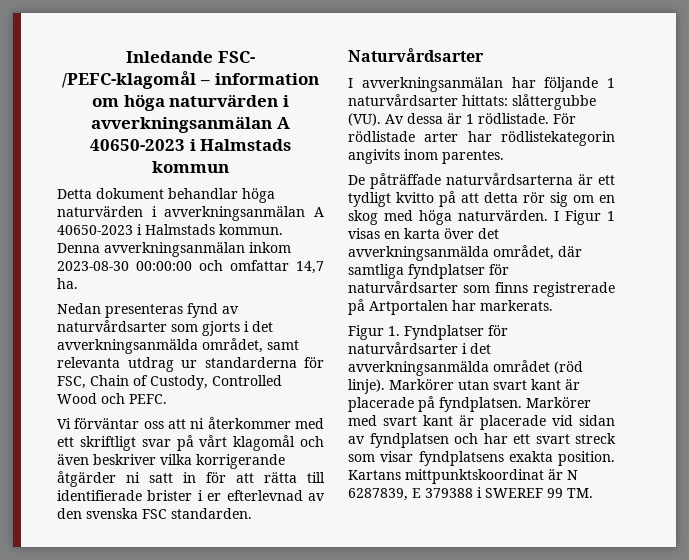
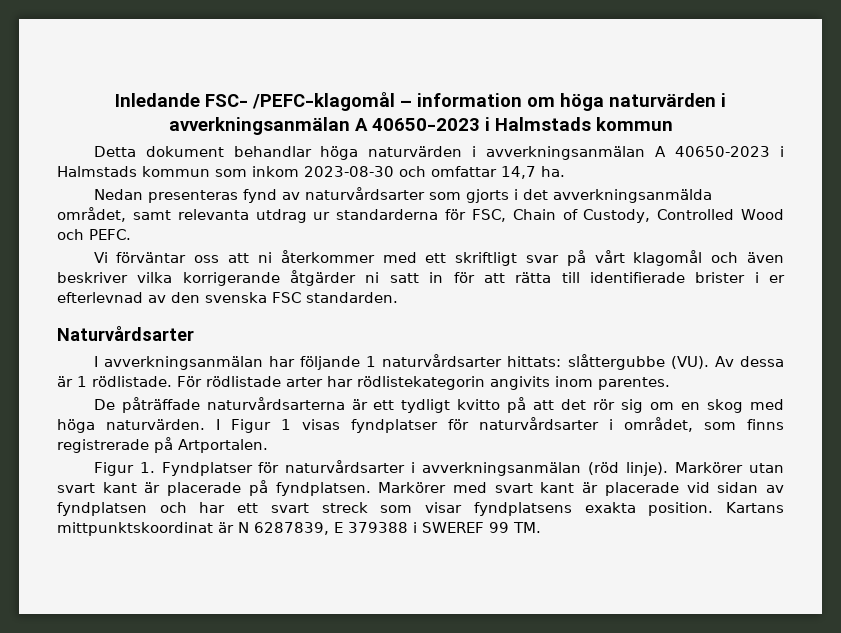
- Detta dokument behandlar höga naturvärden i avverkningsanmälan A 40650-2023 i Halmstads kommun. Denna avverkningsanmälan inkom 2023-08-30 00:00:00 och omfattar 14,7 ha.
+ Detta dokument behandlar höga naturvärden i avverkningsanmälan A 40650-2023 i Halmstads kommun som inkom 2023-08-30 och omfattar 14,7 ha.
- De påträffade naturvårdsarterna är ett tydligt kvitto på att detta rör sig om en skog med höga naturvärden.
+ De påträffade naturvårdsarterna är ett tydligt kvitto på att det rör sig om en skog med höga naturvärden.
- I Figur 1 visas en karta över det avverkningsanmälda området, där samtliga fyndplatser för naturvårdsarter som finns registrerade på Artportalen har markerats.
+ I Figur 1 visas fyndplatser för naturvårdsarter i området, som finns registrerade på Artportalen.
- Figur 1. Fyndplatser för naturvårdsarter i det avverkningsanmälda området (röd linje).
+ Figur 1. Fyndplatser för naturvårdsarter i avverkningsanmälan (röd linje).

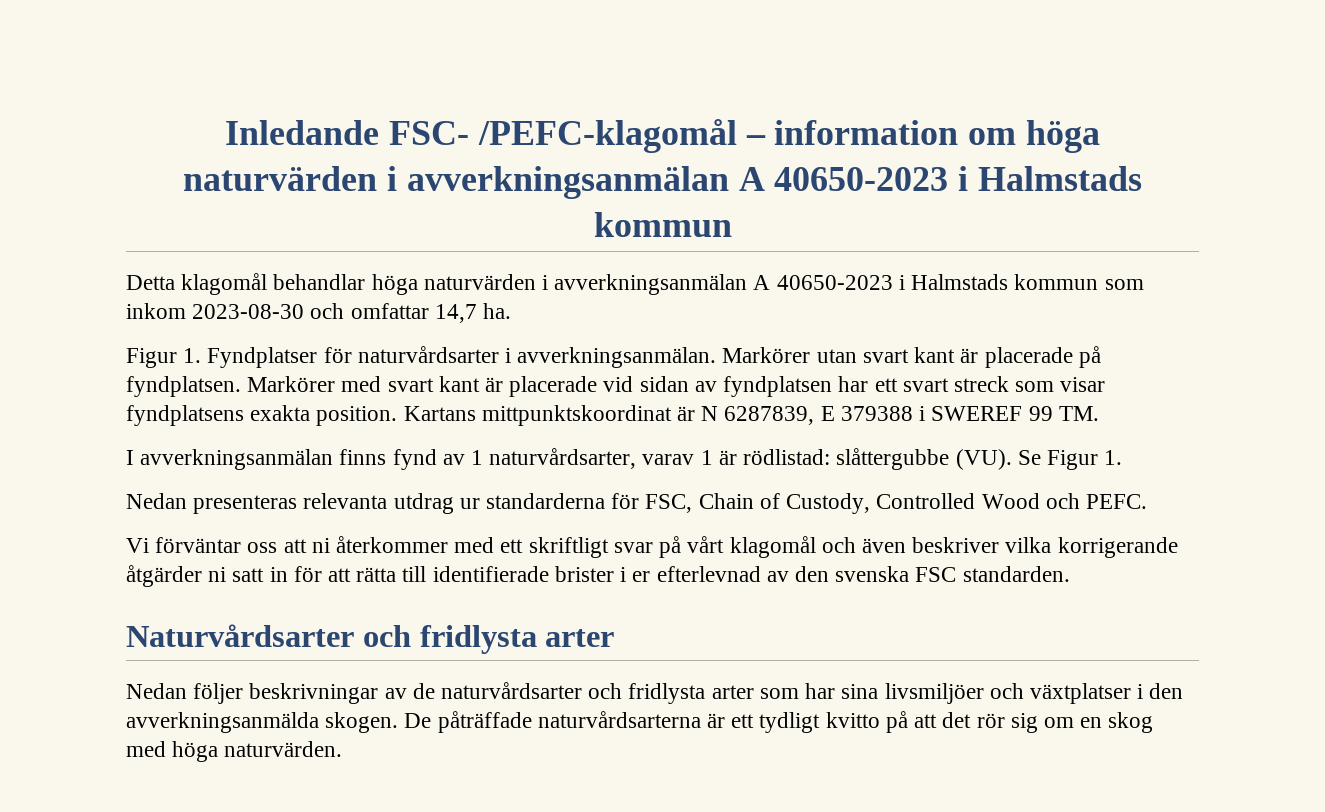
- Detta dokument behandlar höga naturvärden i avverkningsanmälan A 40650-2023 i Halmstads kommun som inkom 2023-08-30 och omfattar 14,7 ha.
+ Detta klagomål behandlar höga naturvärden i avverkningsanmälan A 40650-2023 i Halmstads kommun som inkom 2023-08-30 och omfattar 14,7 ha.
- Nedan presenteras fynd av naturvårdsarter som gjorts i det avverkningsanmälda området, samt relevanta utdrag ur standarderna för FSC, Chain of Custody, Controlled Wood och PEFC.
+ Figur 1. Fyndplatser för naturvårdsarter i avverkningsanmälan. Markörer utan svart kant är placerade på fyndplatsen. Markörer med svart kant är placerade vid sidan av fyndplatsen har ett svart streck som visar fyndplatsens exakta position. Kartans mittpunktskoordinat är N 6287839, E 379388 i SWEREF 99 TM.
+ I avverkningsanmälan finns fynd av 1 naturvårdsarter, varav 1 är rödlistad: slåttergubbe (VU). Se Figur 1.
+ Nedan presenteras relevanta utdrag ur standarderna för FSC, Chain of Custody, Controlled Wood och PEFC.
- Naturvårdsarter
- I avverkningsanmälan har följande 1 naturvårdsarter hittats: slåttergubbe (VU). Av dessa är 1 rödlistade. För rödlistade arter har rödlistekategorin angivits inom parentes.
- De påträffade naturvårdsarterna är ett tydligt kvitto på att det rör sig om en skog med höga naturvärden. I Figur 1 visas fyndplatser för naturvårdsarter i området, som finns registrerade på Artportalen.
- Figur 1. Fyndplatser för naturvårdsarter i avverkningsanmälan (röd linje). Markörer utan svart kant är placerade på fyndplatsen. Markörer med svart kant är placerade vid sidan av fyndplatsen och har ett svart streck som visar fyndplatsens exakta position. Kartans mittpunktskoordinat är N 6287839, E 379388 i SWEREF 99 TM.
+ Naturvårdsarter och fridlysta arter
+ Nedan följer beskrivningar av de naturvårdsarter och fridlysta arter som har sina livsmiljöer och växtplatser i den avverkningsanmälda skogen. De påträffade naturvårdsarterna är ett tydligt kvitto på att det rör sig om en skog med höga naturvärden.

